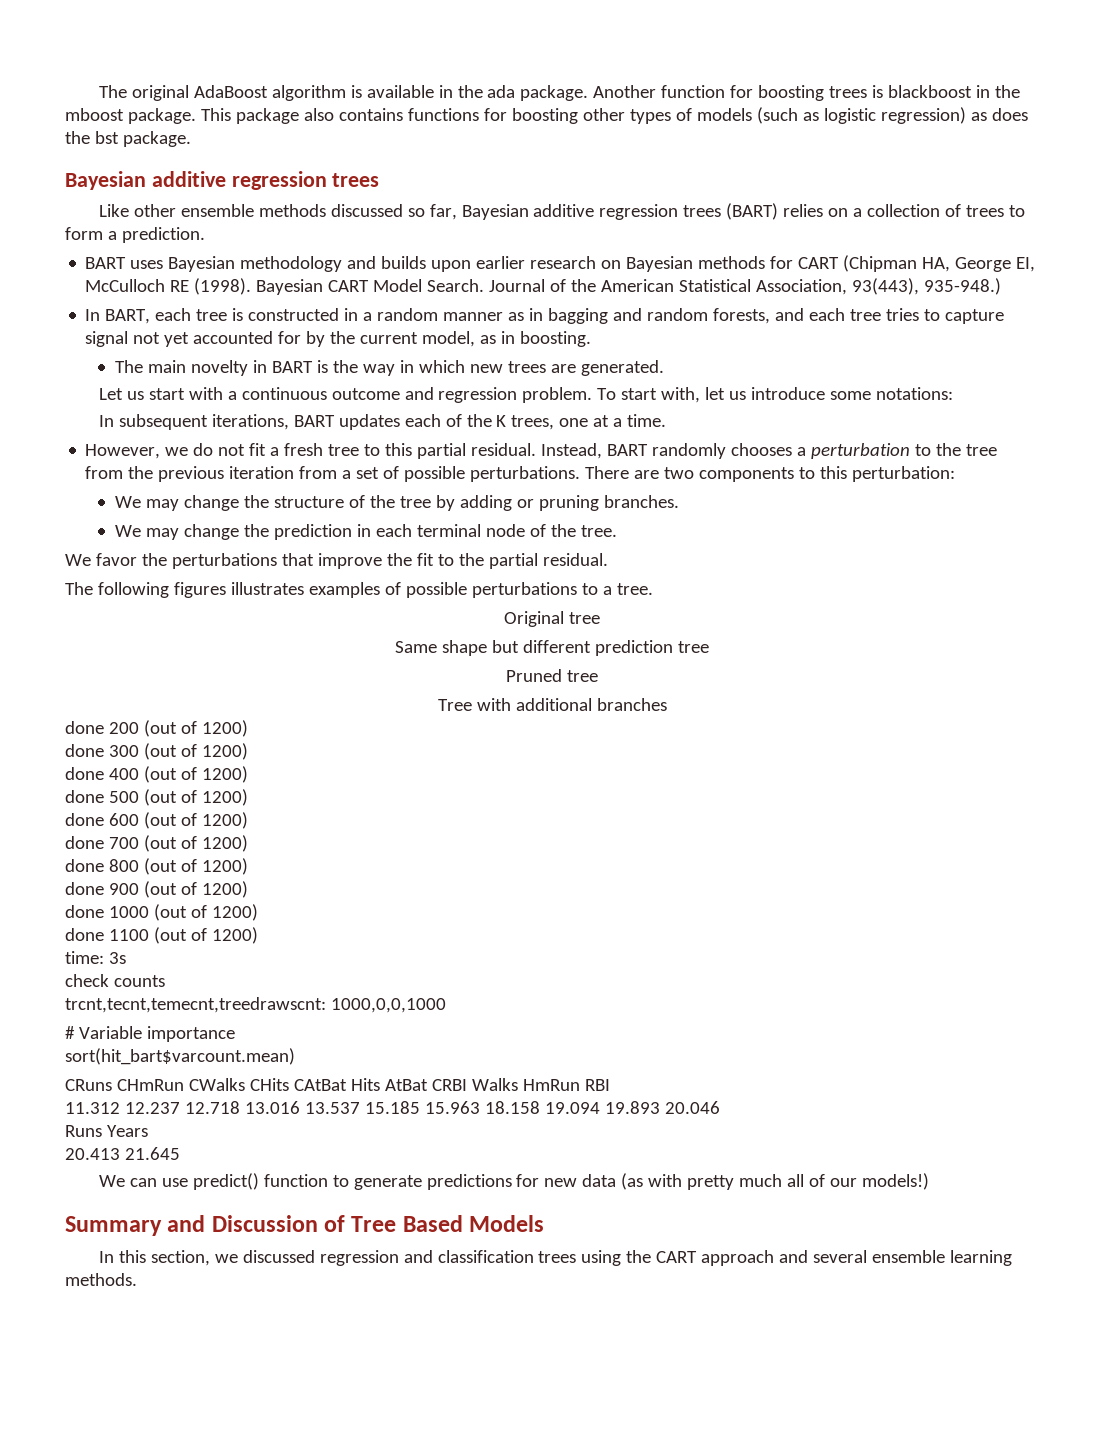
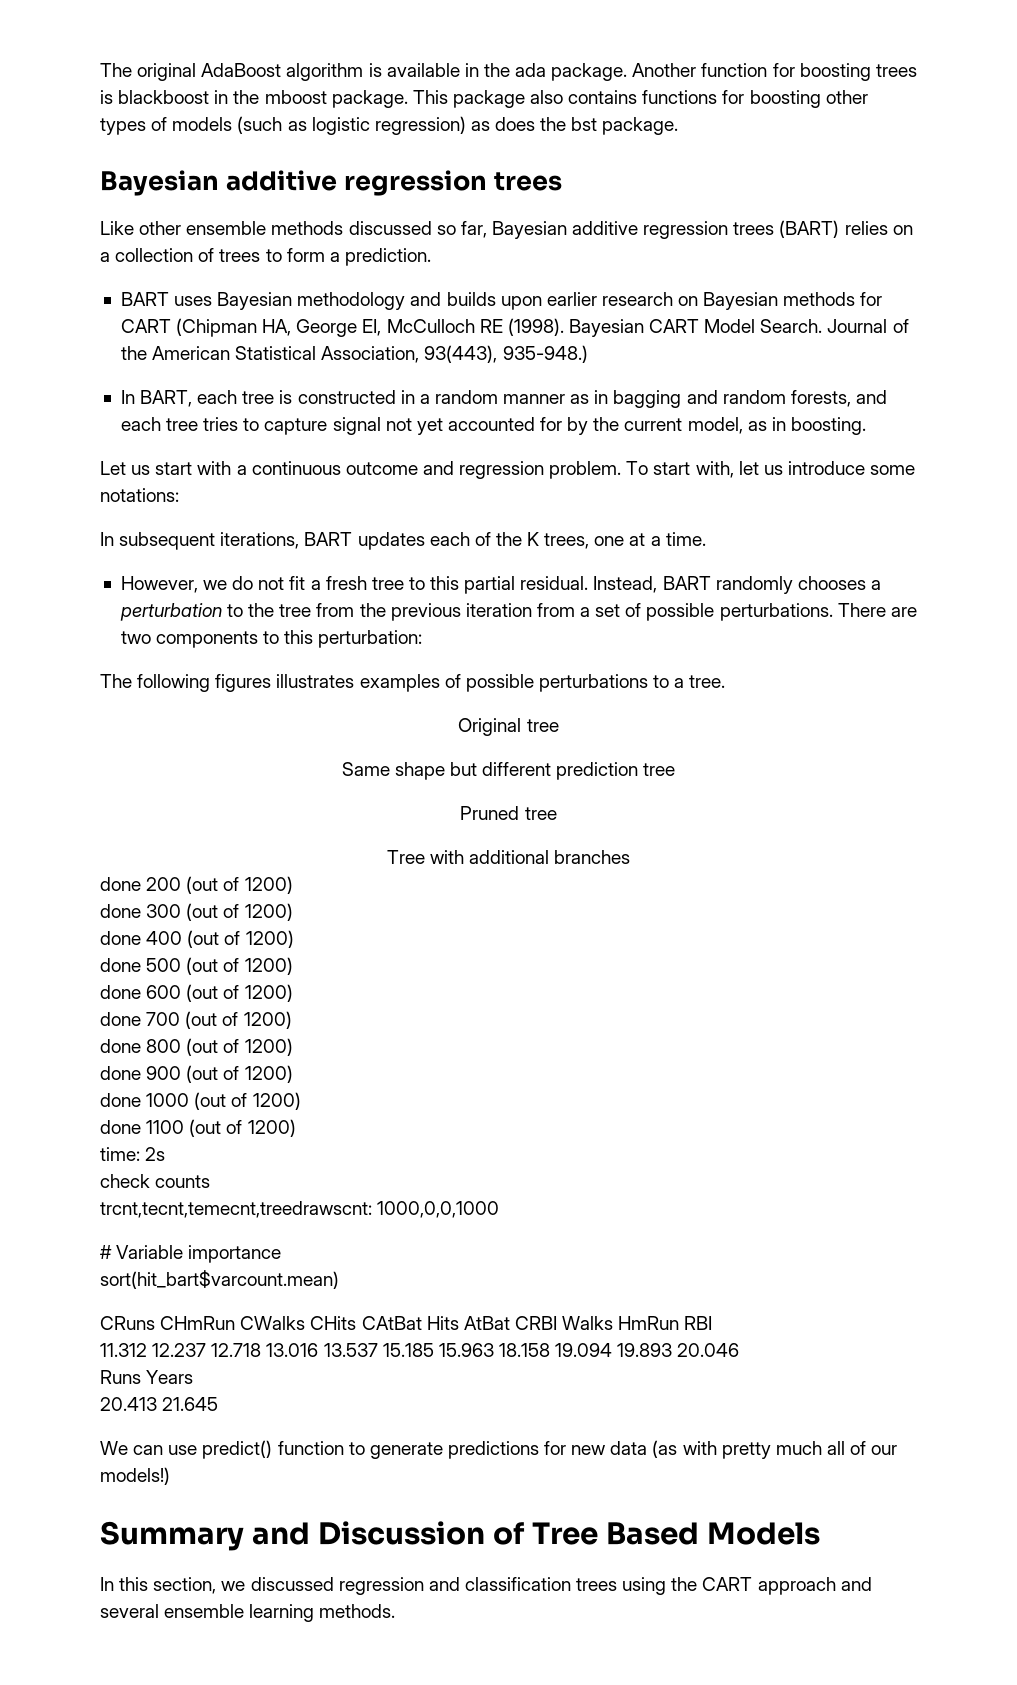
- The main novelty in BART is the way in which new trees are generated.
- We may change the structure of the tree by adding or pruning branches.
- We may change the prediction in each terminal node of the tree.
- We favor the perturbations that improve the fit to the partial residual.
- time: 3s
+ time: 2s

